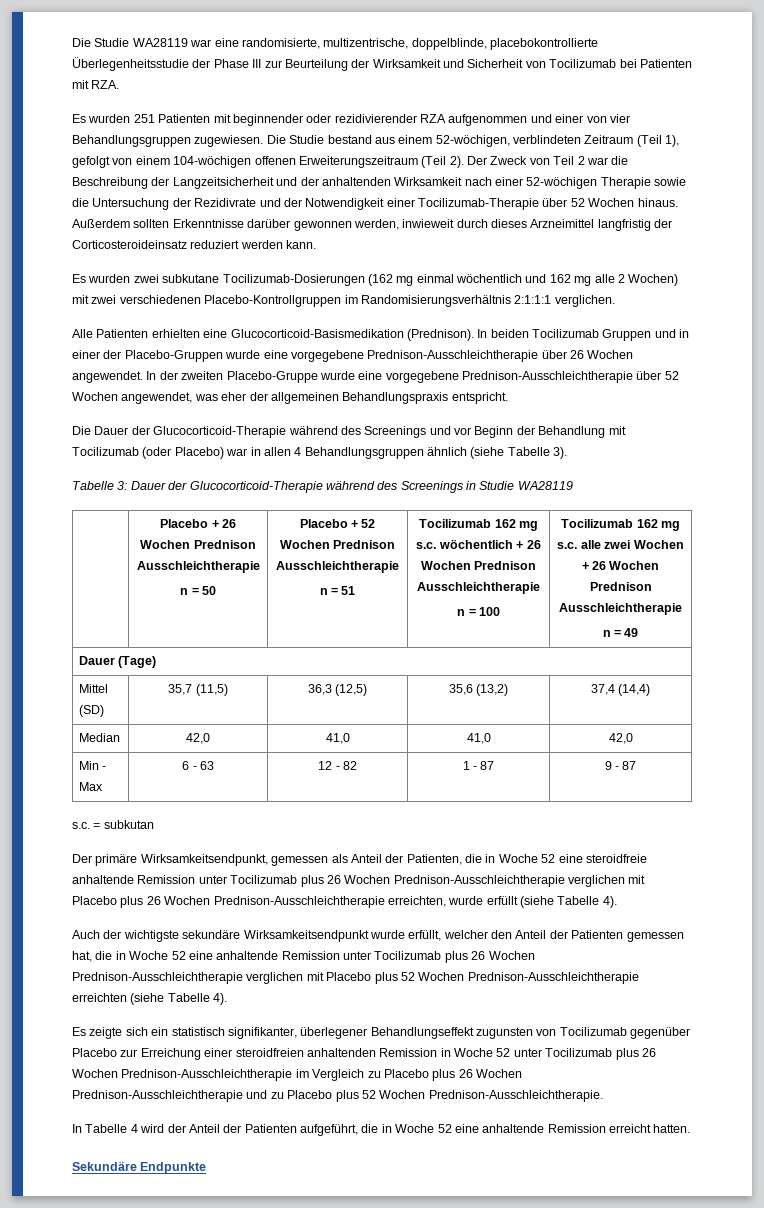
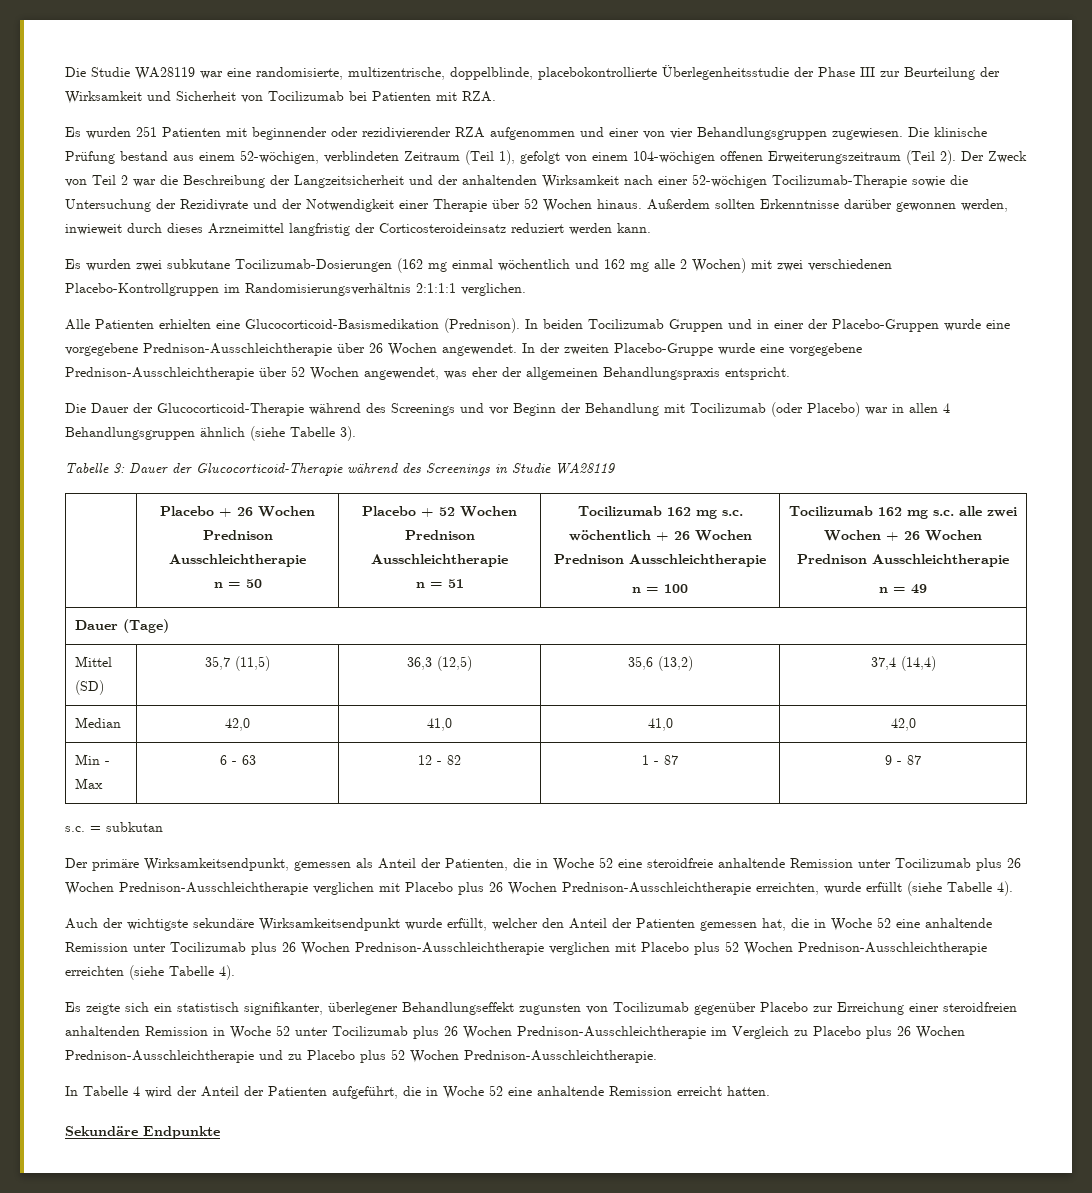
- Die Studie bestand aus einem 52-wöchigen, verblindeten Zeitraum (Teil 1), gefolgt von einem 104-wöchigen offenen Erweiterungszeitraum (Teil 2).
+ Die klinische Prüfung bestand aus einem 52-wöchigen, verblindeten Zeitraum (Teil 1), gefolgt von einem 104-wöchigen offenen Erweiterungszeitraum (Teil 2).
- Der Zweck von Teil 2 war die Beschreibung der Langzeitsicherheit und der anhaltenden Wirksamkeit nach einer 52-wöchigen Therapie sowie die Untersuchung der Rezidivrate und der Notwendigkeit einer Tocilizumab-Therapie über 52 Wochen hinaus.
+ Der Zweck von Teil 2 war die Beschreibung der Langzeitsicherheit und der anhaltenden Wirksamkeit nach einer 52-wöchigen Tocilizumab-Therapie sowie die Untersuchung der Rezidivrate und der Notwendigkeit einer Therapie über 52 Wochen hinaus.

